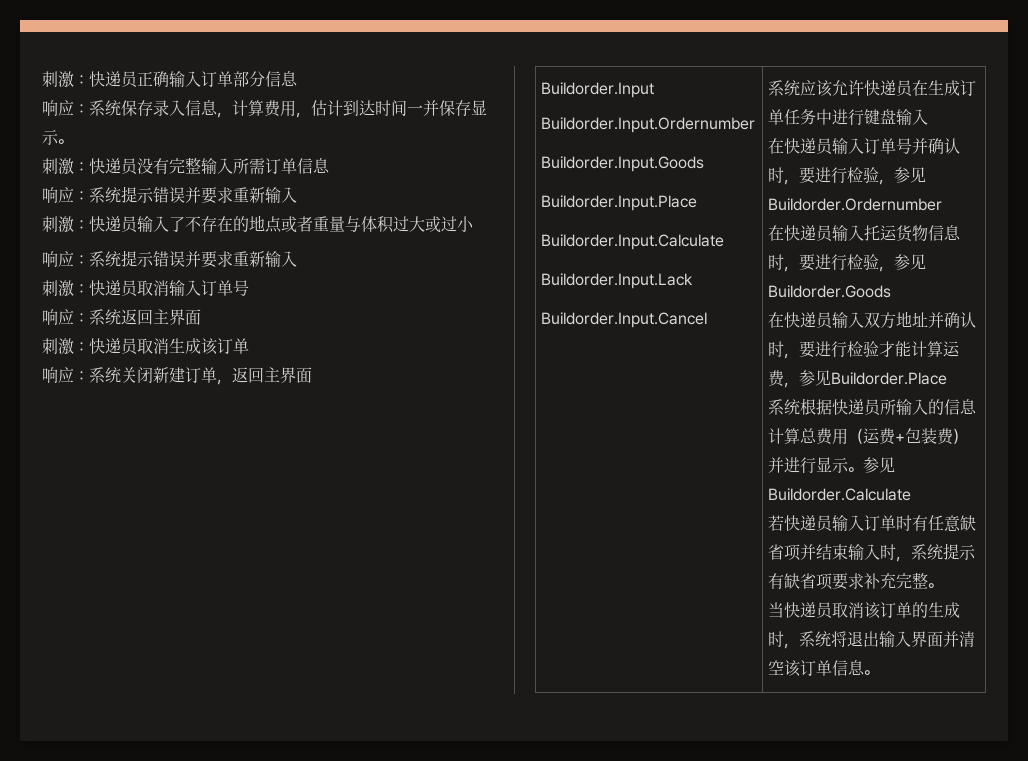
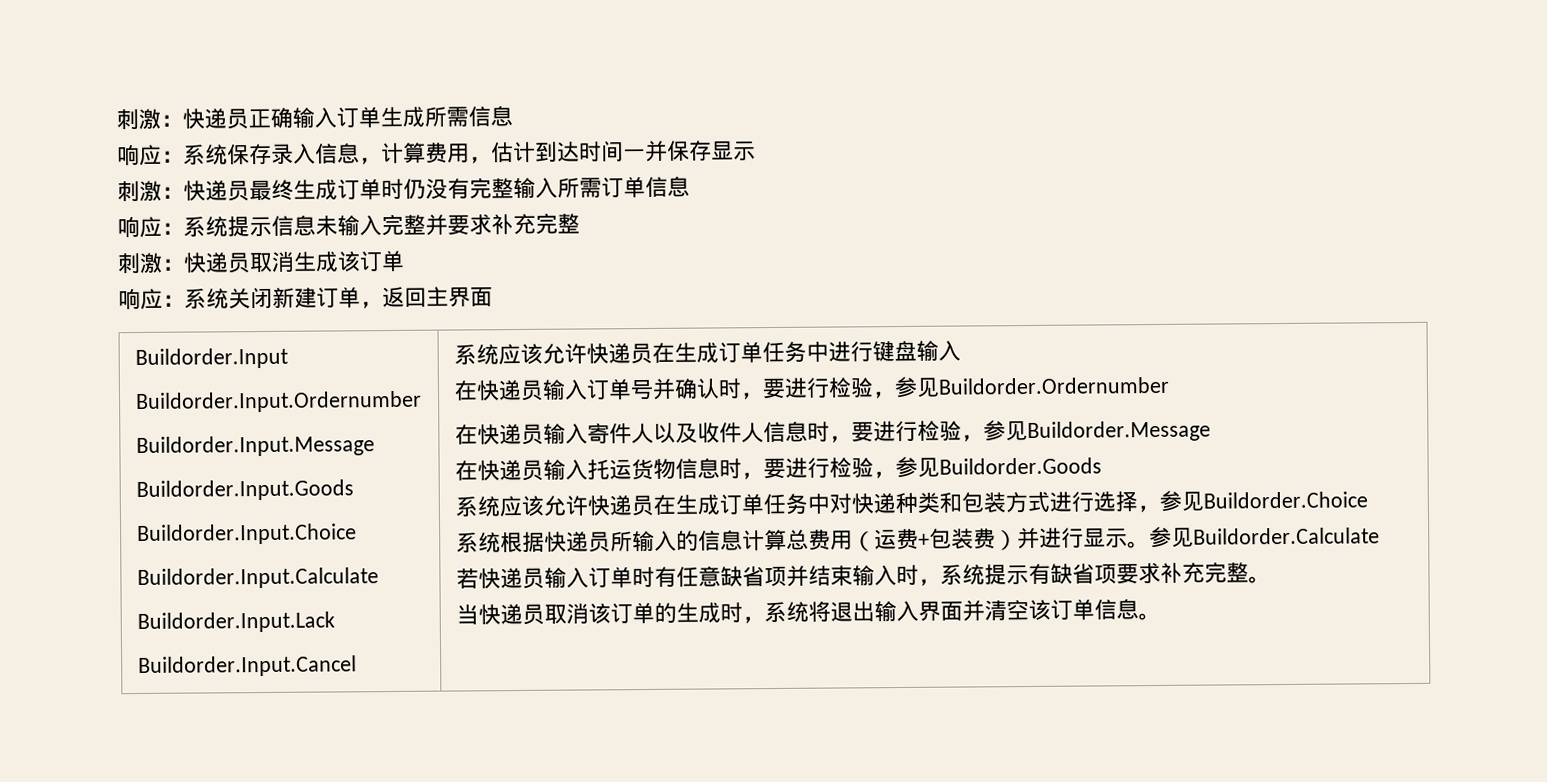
- 刺激：快递员正确输入订单部分信息
+ 刺激：快递员正确输入订单生成所需信息
- 响应：系统保存录入信息，计算费用，估计到达时间一并保存显示。
- 刺激：快递员没有完整输入所需订单信息
- 响应：系统提示错误并要求重新输入
- 刺激：快递员输入了不存在的地点或者重量与体积过大或过小
- 响应：系统提示错误并要求重新输入
- 刺激：快递员取消输入订单号
- 响应：系统返回主界面
+ 响应：系统保存录入信息，计算费用，估计到达时间一并保存显示
+ 刺激：快递员最终生成订单时仍没有完整输入所需订单信息
+ 响应：系统提示信息未输入完整并要求补充完整
+ Buildorder.Input.Message
- Buildorder.Input.Place
+ Buildorder.Input.Choice
+ 在快递员输入寄件人以及收件人信息时，要进行检验，参见Buildorder.Message
- 在快递员输入双方地址并确认时，要进行检验才能计算运费，参见Buildorder.Place
+ 系统应该允许快递员在生成订单任务中对快递种类和包装方式进行选择，参见Buildorder.Choice

